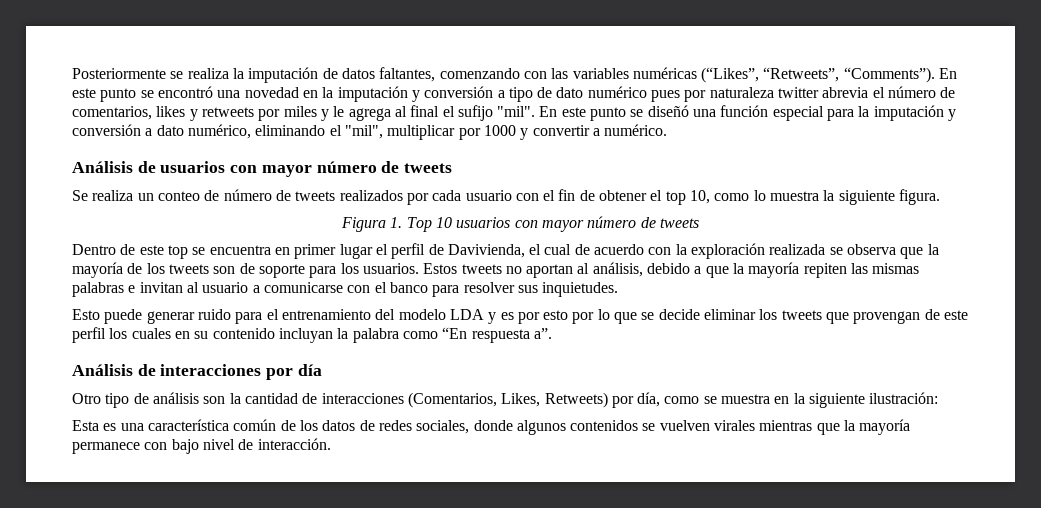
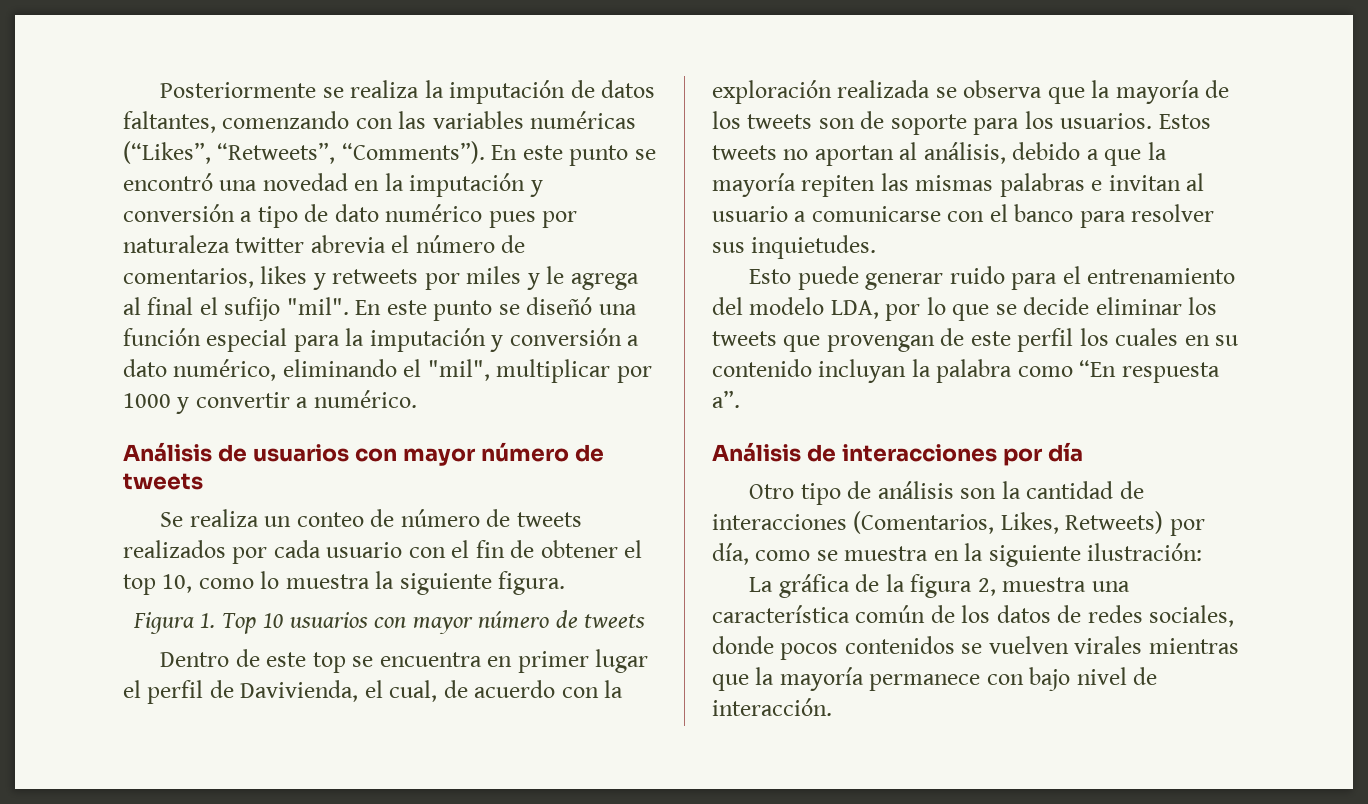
- Dentro de este top se encuentra en primer lugar el perfil de Davivienda, el cual de acuerdo con la exploración realizada se observa que la mayoría de los tweets son de soporte para los usuarios.
+ Dentro de este top se encuentra en primer lugar el perfil de Davivienda, el cual, de acuerdo con la exploración realizada se observa que la mayoría de los tweets son de soporte para los usuarios.
- Esto puede generar ruido para el entrenamiento del modelo LDA y es por esto por lo que se decide eliminar los tweets que provengan de este perfil los cuales en su contenido incluyan la palabra como “En respuesta a”.
+ Esto puede generar ruido para el entrenamiento del modelo LDA, por lo que se decide eliminar los tweets que provengan de este perfil los cuales en su contenido incluyan la palabra como “En respuesta a”.
- Esta es una característica común de los datos de redes sociales, donde algunos contenidos se vuelven virales mientras que la mayoría permanece con bajo nivel de interacción.
+ La gráfica de la figura 2, muestra una característica común de los datos de redes sociales, donde pocos contenidos se vuelven virales mientras que la mayoría permanece con bajo nivel de interacción.

